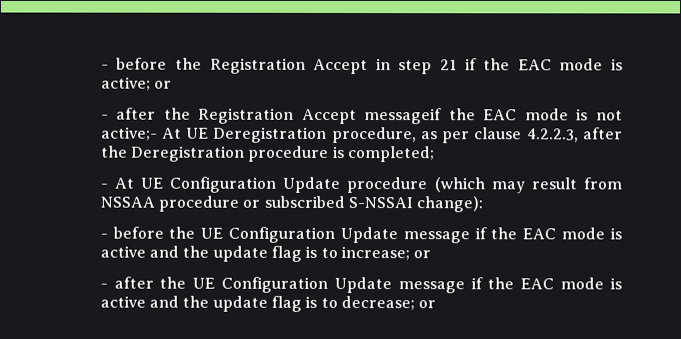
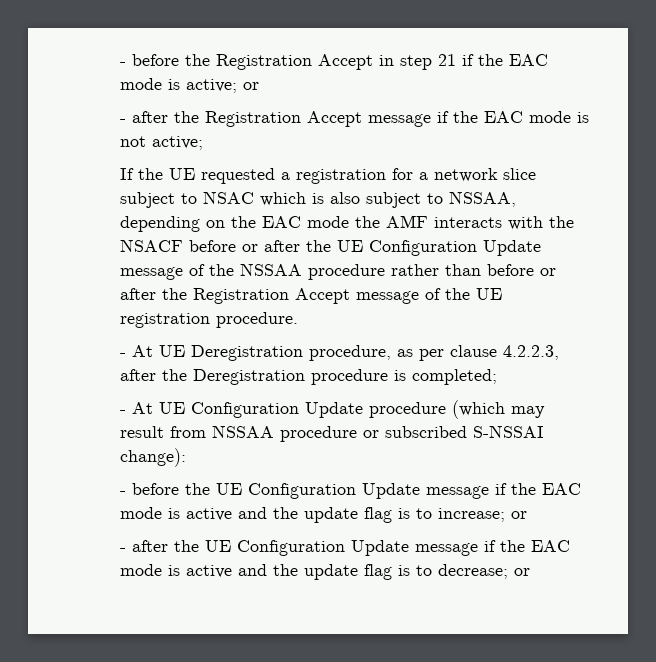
- - after the Registration Accept messageif the EAC mode is not active;- At UE Deregistration procedure, as per clause 4.2.2.3, after the Deregistration procedure is completed;
+ - after the Registration Accept message if the EAC mode is not active;
+ If the UE requested a registration for a network slice subject to NSAC which is also subject to NSSAA, depending on the EAC mode the AMF interacts with the NSACF before or after the UE Configuration Update message of the NSSAA procedure rather than before or after the Registration Accept message of the UE registration procedure.
+ - At UE Deregistration procedure, as per clause 4.2.2.3, after the Deregistration procedure is completed;

